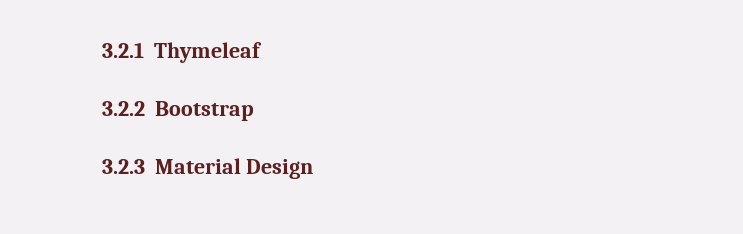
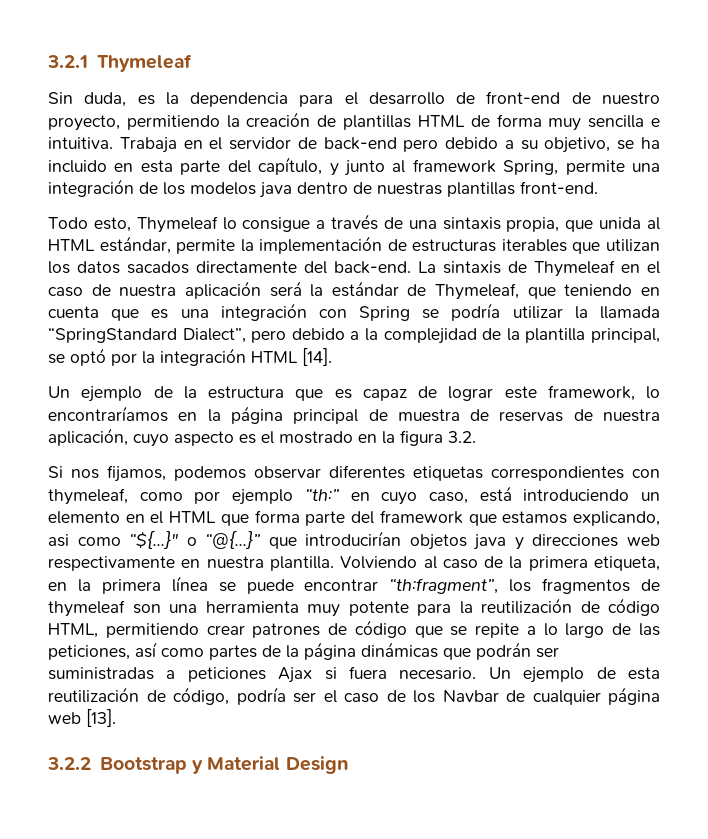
+ Sin duda, es la dependencia para el desarrollo de front-end de nuestro proyecto, permitiendo la creación de plantillas HTML de forma muy sencilla e intuitiva. Trabaja en el servidor de back-end pero debido a su objetivo, se ha incluido en esta parte del capítulo, y junto al framework Spring, permite una integración de los modelos java dentro de nuestras plantillas front-end.
+ Todo esto, Thymeleaf lo consigue a través de una sintaxis propia, que unida al HTML estándar, permite la implementación de estructuras iterables que utilizan los datos sacados directamente del back-end. La sintaxis de Thymeleaf en el caso de nuestra aplicación será la estándar de Thymeleaf, que teniendo en cuenta que es una integración con Spring se podría utilizar la llamada “SpringStandard Dialect”, pero debido a la complejidad de la plantilla principal, se optó por la integración HTML [14].
+ Un ejemplo de la estructura que es capaz de lograr este framework, lo encontraríamos en la página principal de muestra de reservas de nuestra aplicación, cuyo aspecto es el mostrado en la figura 3.2.
+ Si nos fijamos, podemos observar diferentes etiquetas correspondientes con thymeleaf, como por ejemplo “th:” en cuyo caso, está introduciendo un elemento en el HTML que forma parte del framework que estamos explicando, asi como “${…}" o “@{…}” que introducirían objetos java y direcciones web respectivamente en nuestra plantilla. Volviendo al caso de la primera etiqueta, en la primera línea se puede encontrar “th:fragment”, los fragmentos de thymeleaf son una herramienta muy potente para la reutilización de código HTML, permitiendo crear patrones de código que se repite a lo largo de las peticiones, así como partes de la página dinámicas que podrán ser suministradas a peticiones Ajax si fuera necesario. Un ejemplo de esta reutilización de código, podría ser el caso de los Navbar de cualquier página web [13].
- 3.2.2 Bootstrap
- 3.2.3 Material Design
+ 3.2.2 Bootstrap y Material Design

